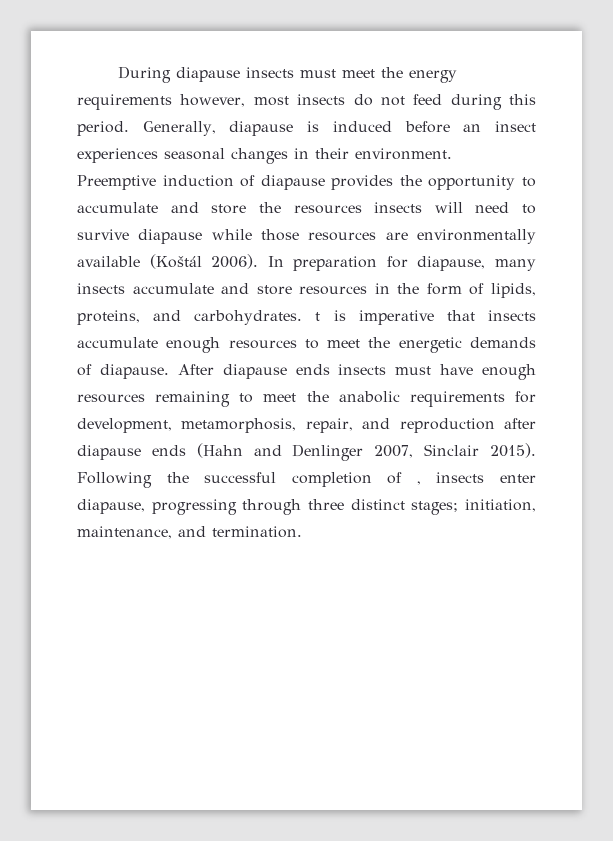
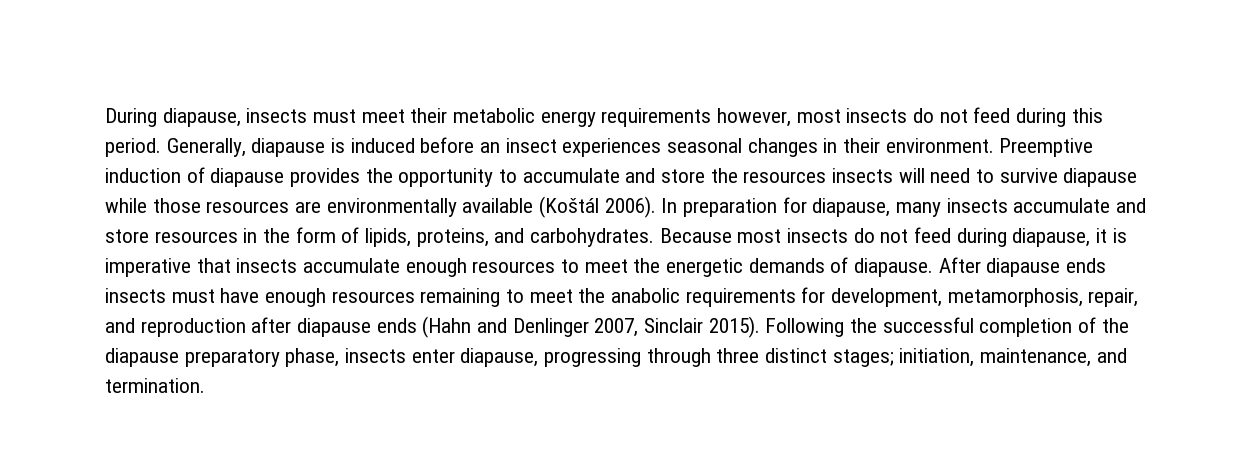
- During diapause insects must meet the energy requirements however, most insects do not feed during this period.
+ During diapause, insects must meet their metabolic energy requirements however, most insects do not feed during this period.
- In preparation for diapause, many insects accumulate and store resources in the form of lipids, proteins, and carbohydrates. t is imperative that insects accumulate enough resources to meet the energetic demands of diapause.
+ In preparation for diapause, many insects accumulate and store resources in the form of lipids, proteins, and carbohydrates. Because most insects do not feed during diapause, it is imperative that insects accumulate enough resources to meet the energetic demands of diapause.
- Following the successful completion of , insects enter diapause, progressing through three distinct stages; initiation, maintenance, and termination.
+ Following the successful completion of the diapause preparatory phase, insects enter diapause, progressing through three distinct stages; initiation, maintenance, and termination.

